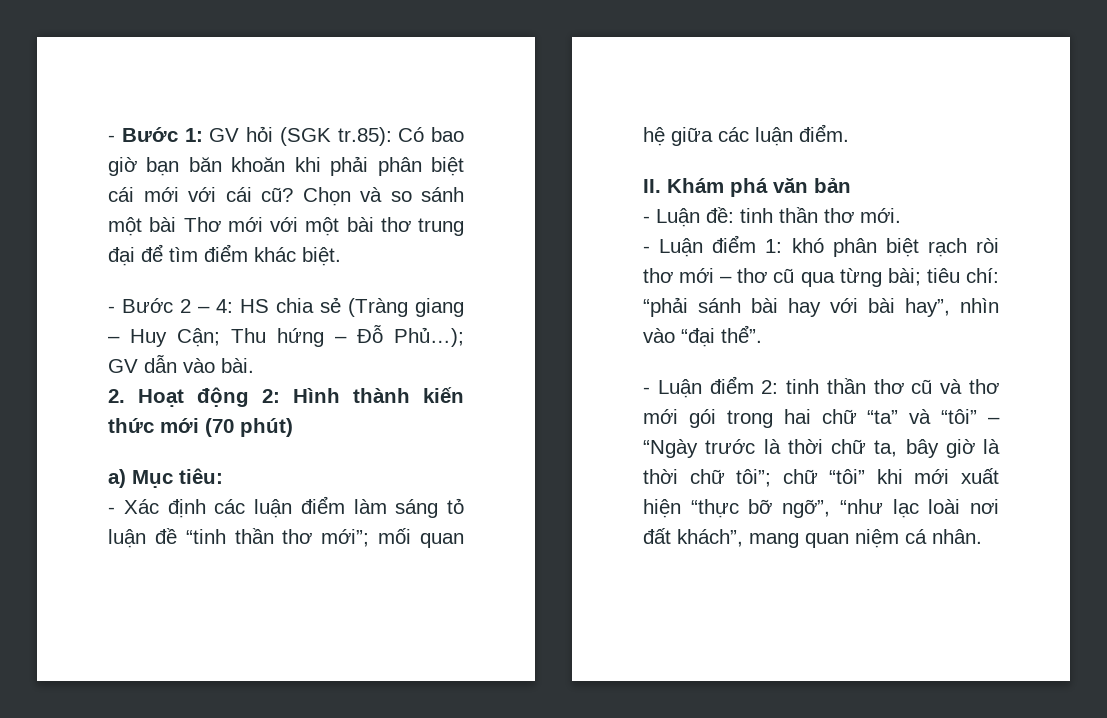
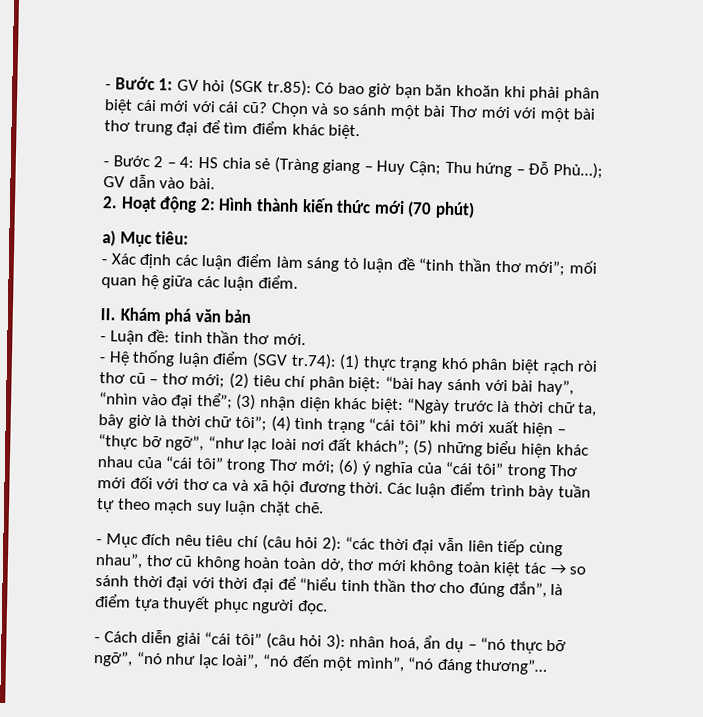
- - Luận điểm 1: khó phân biệt rạch ròi thơ mới – thơ cũ qua từng bài; tiêu chí: “phải sánh bài hay với bài hay”, nhìn vào “đại thể”.
- - Luận điểm 2: tinh thần thơ cũ và thơ mới gói trong hai chữ “ta” và “tôi” – “Ngày trước là thời chữ ta, bây giờ là thời chữ tôi”; chữ “tôi” khi mới xuất hiện “thực bỡ ngỡ”, “như lạc loài nơi đất khách”, mang quan niệm cá nhân.
+ - Hệ thống luận điểm (SGV tr.74): (1) thực trạng khó phân biệt rạch ròi thơ cũ – thơ mới; (2) tiêu chí phân biệt: “bài hay sánh với bài hay”, “nhìn vào đại thể”; (3) nhận diện khác biệt: “Ngày trước là thời chữ ta, bây giờ là thời chữ tôi”; (4) tình trạng “cái tôi” khi mới xuất hiện – “thực bỡ ngỡ”, “như lạc loài nơi đất khách”; (5) những biểu hiện khác nhau của “cái tôi” trong Thơ mới; (6) ý nghĩa của “cái tôi” trong Thơ mới đối với thơ ca và xã hội đương thời. Các luận điểm trình bày tuần tự theo mạch suy luận chặt chẽ.
+ - Mục đích nêu tiêu chí (câu hỏi 2): “các thời đại vẫn liên tiếp cùng nhau”, thơ cũ không hoàn toàn dở, thơ mới không toàn kiệt tác → so sánh thời đại với thời đại để “hiểu tinh thần thơ cho đúng đắn”, là điểm tựa thuyết phục người đọc.
+ - Cách diễn giải “cái tôi” (câu hỏi 3): nhân hoá, ẩn dụ – “nó thực bỡ ngỡ”, “nó như lạc loài”, “nó đến một mình”, “nó đáng thương”…

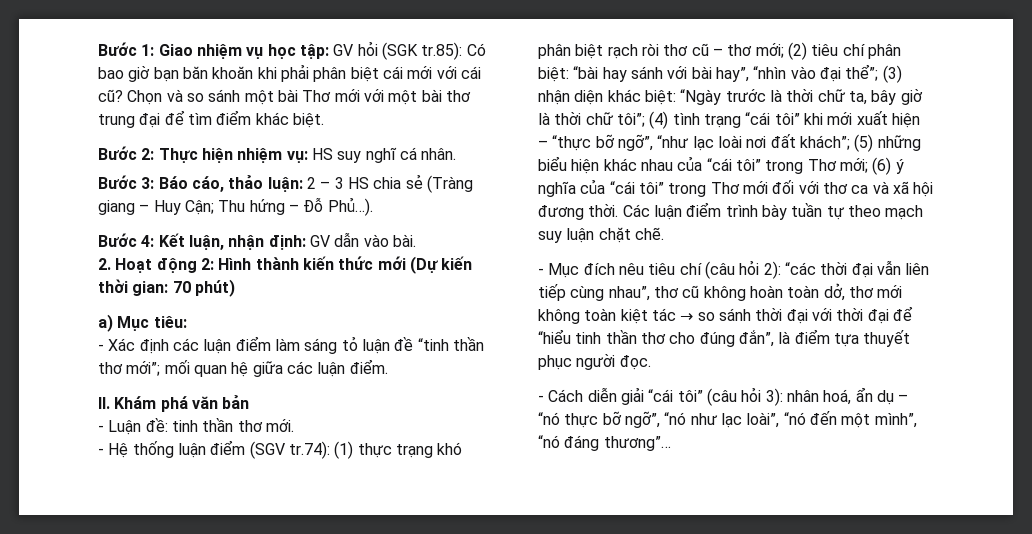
- - Bước 1: GV hỏi (SGK tr.85): Có bao giờ bạn băn khoăn khi phải phân biệt cái mới với cái cũ?
+ Bước 1: Giao nhiệm vụ học tập: GV hỏi (SGK tr.85): Có bao giờ bạn băn khoăn khi phải phân biệt cái mới với cái cũ?
- - Bước 2 – 4: HS chia sẻ (Tràng giang – Huy Cận; Thu hứng – Đỗ Phủ…); GV dẫn vào bài.
+ Bước 2: Thực hiện nhiệm vụ: HS suy nghĩ cá nhân.
+ Bước 3: Báo cáo, thảo luận: 2 – 3 HS chia sẻ (Tràng giang – Huy Cận; Thu hứng – Đỗ Phủ…).
+ Bước 4: Kết luận, nhận định: GV dẫn vào bài.
- 2. Hoạt động 2: Hình thành kiến thức mới (70 phút)
+ 2. Hoạt động 2: Hình thành kiến thức mới (Dự kiến thời gian: 70 phút)

